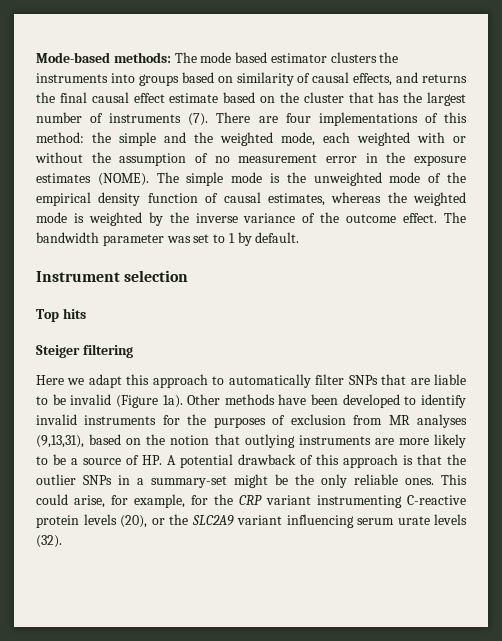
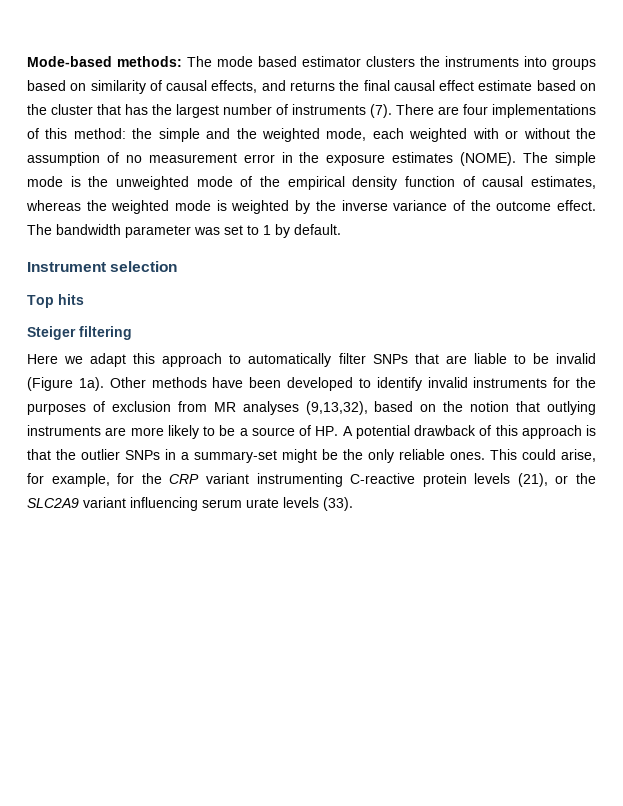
- Other methods have been developed to identify invalid instruments for the purposes of exclusion from MR analyses (9,13,31), based on the notion that outlying instruments are more likely to be a source of HP. A potential drawback of this approach is that the outlier SNPs in a summary-set might be the only reliable ones.
+ Other methods have been developed to identify invalid instruments for the purposes of exclusion from MR analyses (9,13,32), based on the notion that outlying instruments are more likely to be a source of HP. A potential drawback of this approach is that the outlier SNPs in a summary-set might be the only reliable ones.
- This could arise, for example, for the CRP variant instrumenting C-reactive protein levels (20), or the SLC2A9 variant influencing serum urate levels (32).
+ This could arise, for example, for the CRP variant instrumenting C-reactive protein levels (21), or the SLC2A9 variant influencing serum urate levels (33).

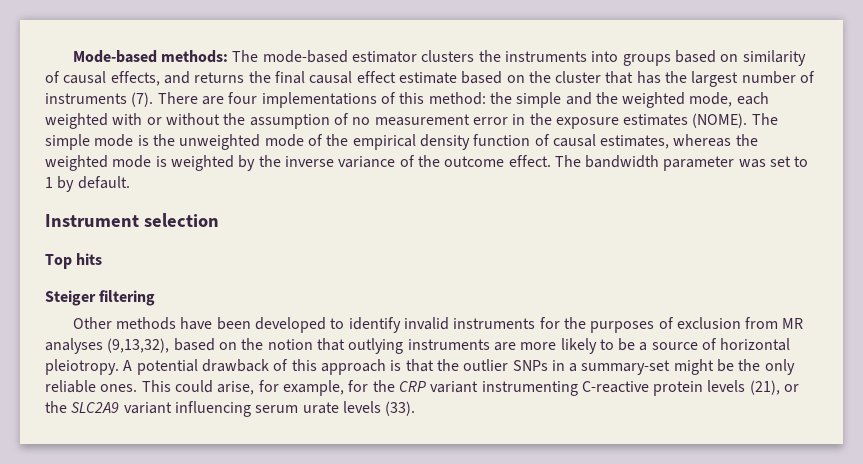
- Mode-based methods: The mode based estimator clusters the instruments into groups based on similarity of causal effects, and returns the final causal effect estimate based on the cluster that has the largest number of instruments (7).
+ Mode-based methods: The mode-based estimator clusters the instruments into groups based on similarity of causal effects, and returns the final causal effect estimate based on the cluster that has the largest number of instruments (7).
- Here we adapt this approach to automatically filter SNPs that are liable to be invalid (Figure 1a). Other methods have been developed to identify invalid instruments for the purposes of exclusion from MR analyses (9,13,32), based on the notion that outlying instruments are more likely to be a source of HP. A potential drawback of this approach is that the outlier SNPs in a summary-set might be the only reliable ones.
+ Other methods have been developed to identify invalid instruments for the purposes of exclusion from MR analyses (9,13,32), based on the notion that outlying instruments are more likely to be a source of horizontal pleiotropy. A potential drawback of this approach is that the outlier SNPs in a summary-set might be the only reliable ones.

